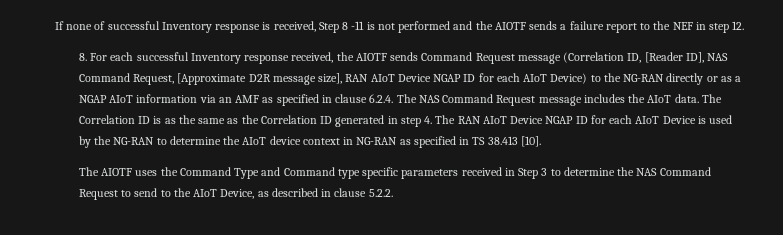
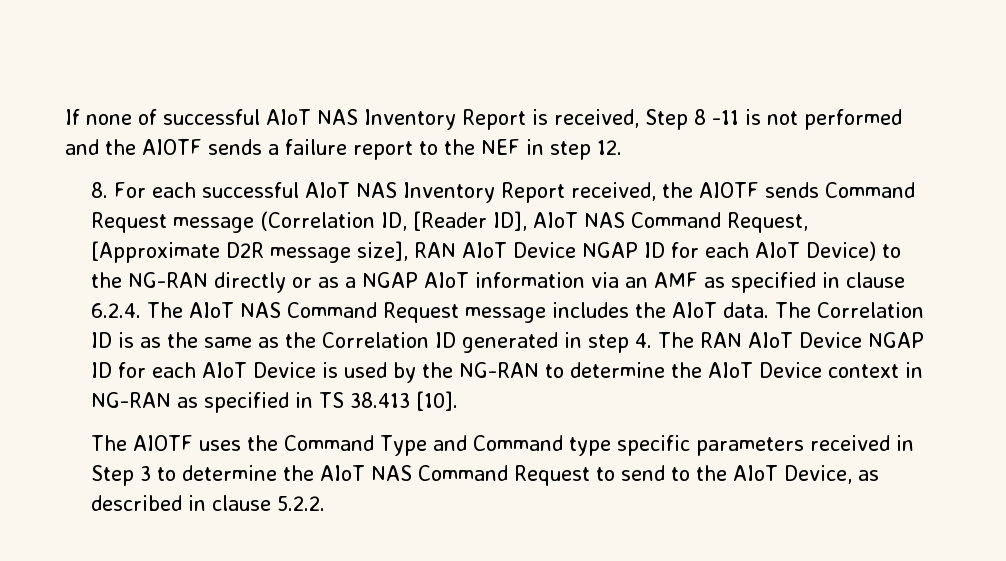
- If none of successful Inventory response is received, Step 8 -11 is not performed and the AIOTF sends a failure report to the NEF in step 12.
+ If none of successful AIoT NAS Inventory Report is received, Step 8 -11 is not performed and the AIOTF sends a failure report to the NEF in step 12.
- 8. For each successful Inventory response received, the AIOTF sends Command Request message (Correlation ID, [Reader ID], NAS Command Request, [Approximate D2R message size], RAN AIoT Device NGAP ID for each AIoT Device) to the NG-RAN directly or as a NGAP AIoT information via an AMF as specified in clause 6.2.4. The NAS Command Request message includes the AIoT data.
+ 8. For each successful AIoT NAS Inventory Report received, the AIOTF sends Command Request message (Correlation ID, [Reader ID], AIoT NAS Command Request, [Approximate D2R message size], RAN AIoT Device NGAP ID for each AIoT Device) to the NG-RAN directly or as a NGAP AIoT information via an AMF as specified in clause 6.2.4. The AIoT NAS Command Request message includes the AIoT data.
- The Correlation ID is as the same as the Correlation ID generated in step 4. The RAN AIoT Device NGAP ID for each AIoT Device is used by the NG-RAN to determine the AIoT device context in NG-RAN as specified in TS 38.413 [10].
+ The Correlation ID is as the same as the Correlation ID generated in step 4. The RAN AIoT Device NGAP ID for each AIoT Device is used by the NG-RAN to determine the AIoT Device context in NG-RAN as specified in TS 38.413 [10].
- The AIOTF uses the Command Type and Command type specific parameters received in Step 3 to determine the NAS Command Request to send to the AIoT Device, as described in clause 5.2.2.
+ The AIOTF uses the Command Type and Command type specific parameters received in Step 3 to determine the AIoT NAS Command Request to send to the AIoT Device, as described in clause 5.2.2.

